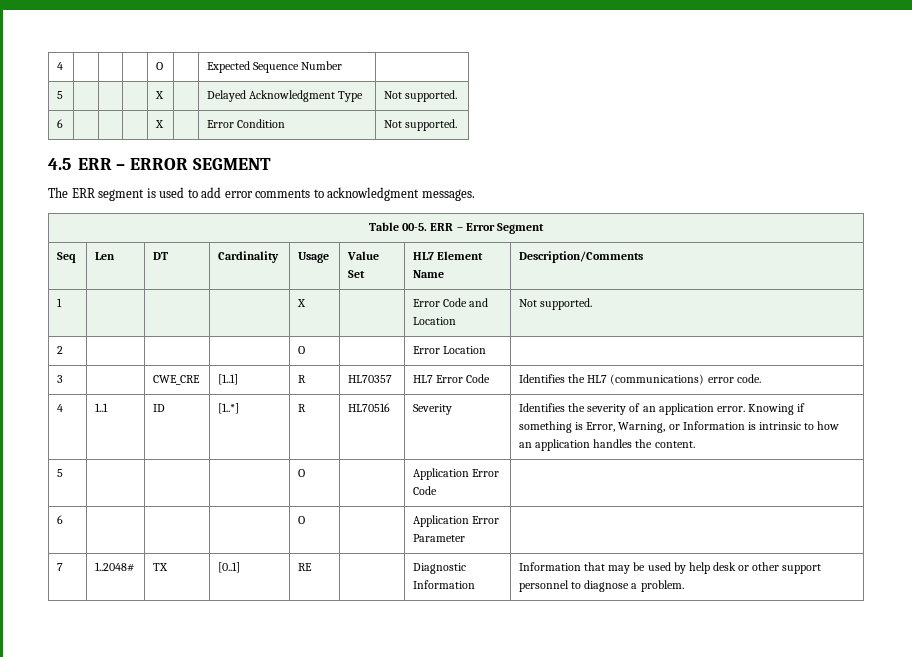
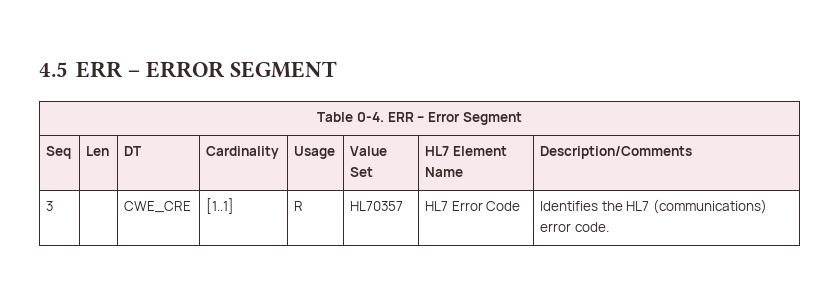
- 4 | | | | O | | Expected Sequence Number |
- 5 | | | | X | | Delayed Acknowledgment Type | Not supported.
- 6 | | | | X | | Error Condition | Not supported.
- The ERR segment is used to add error comments to acknowledgment messages.
- Table 00-5. ERR – Error Segment
+ Table 0-4. ERR – Error Segment
- 1 | | | | X | | Error Code and Location | Not supported.
- 2 | | | | O | | Error Location |
- 4 | 1..1 | ID | [1..*] | R | HL70516 | Severity | Identifies the severity of an application error. Knowing if something is Error, Warning, or Information is intrinsic to how an application handles the content.
- 5 | | | | O | | Application Error Code |
- 6 | | | | O | | Application Error Parameter |
- 7 | 1..2048# | TX | [0..1] | RE | | Diagnostic Information | Information that may be used by help desk or other support personnel to diagnose a problem.

